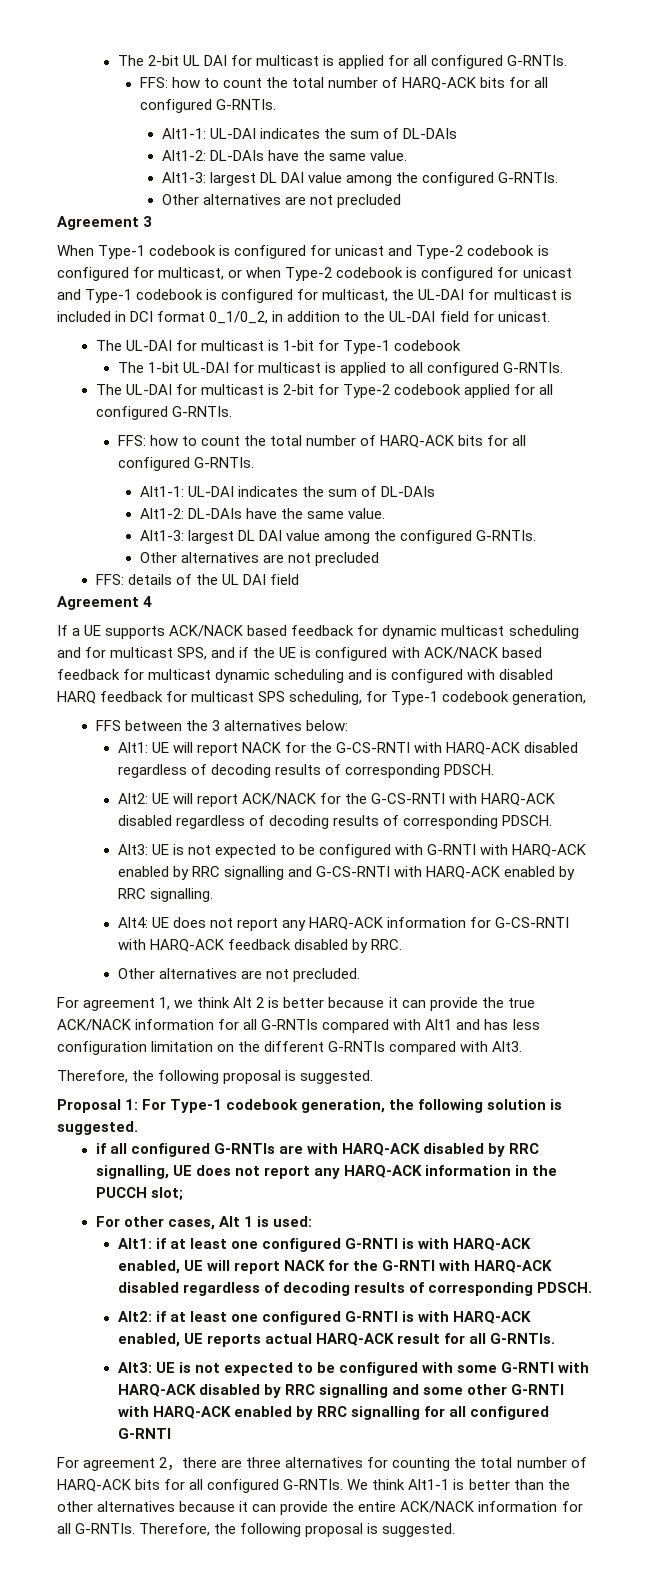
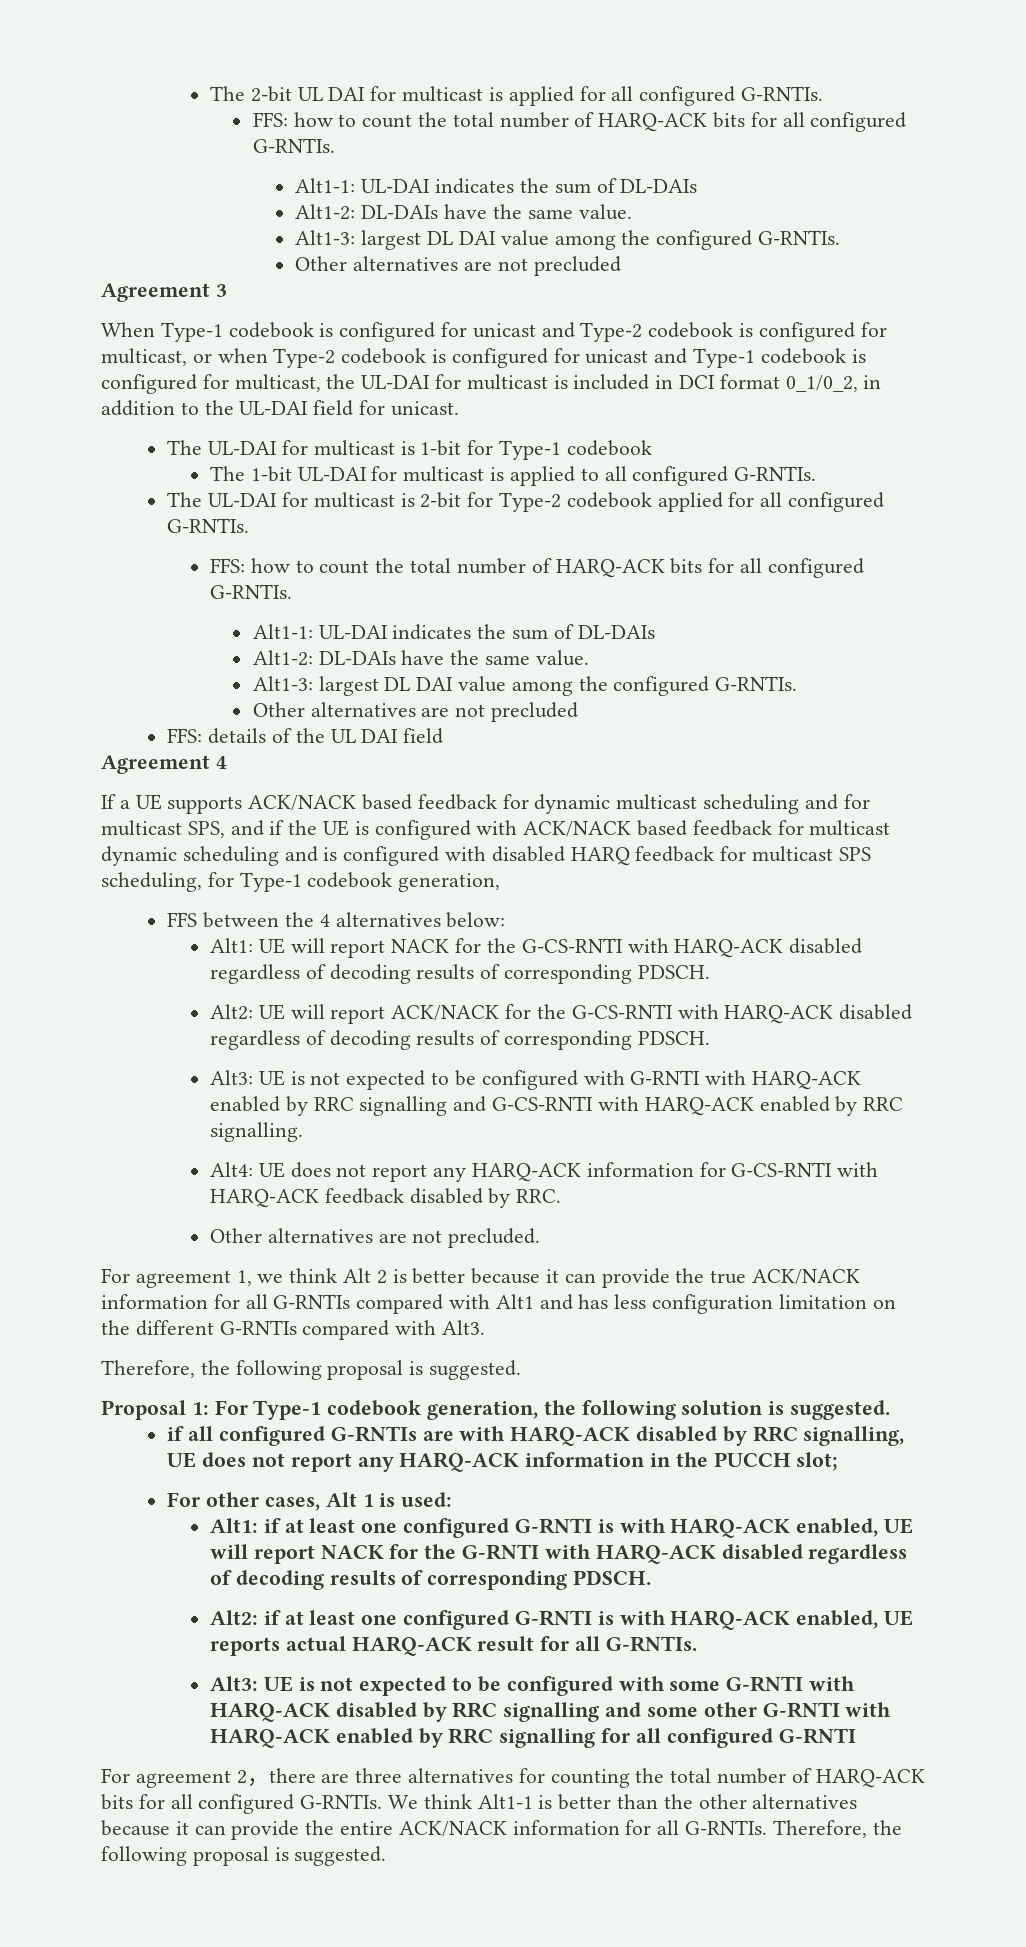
- FFS between the 3 alternatives below:
+ FFS between the 4 alternatives below:

